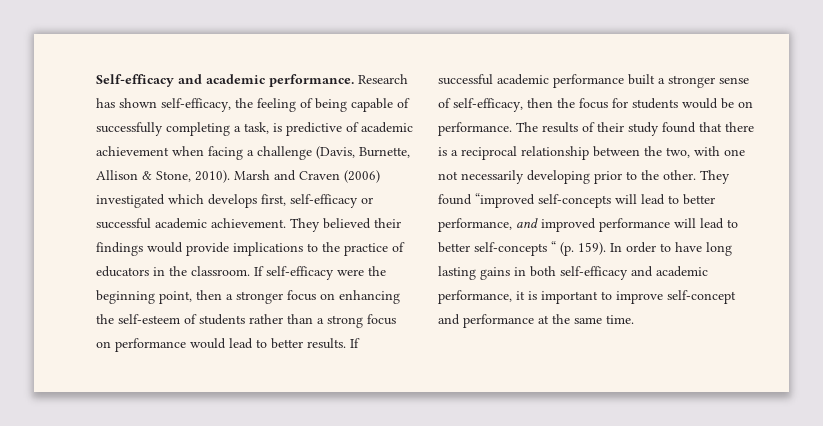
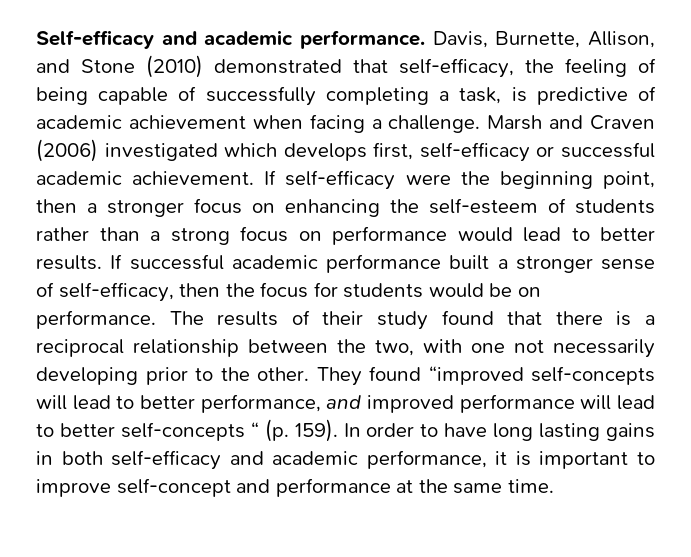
- Research has shown self-efficacy, the feeling of being capable of successfully completing a task, is predictive of academic achievement when facing a challenge (Davis, Burnette, Allison & Stone, 2010).
+ Davis, Burnette, Allison, and Stone (2010) demonstrated that self-efficacy, the feeling of being capable of successfully completing a task, is predictive of academic achievement when facing a challenge.
- They believed their findings would provide implications to the practice of educators in the classroom.

